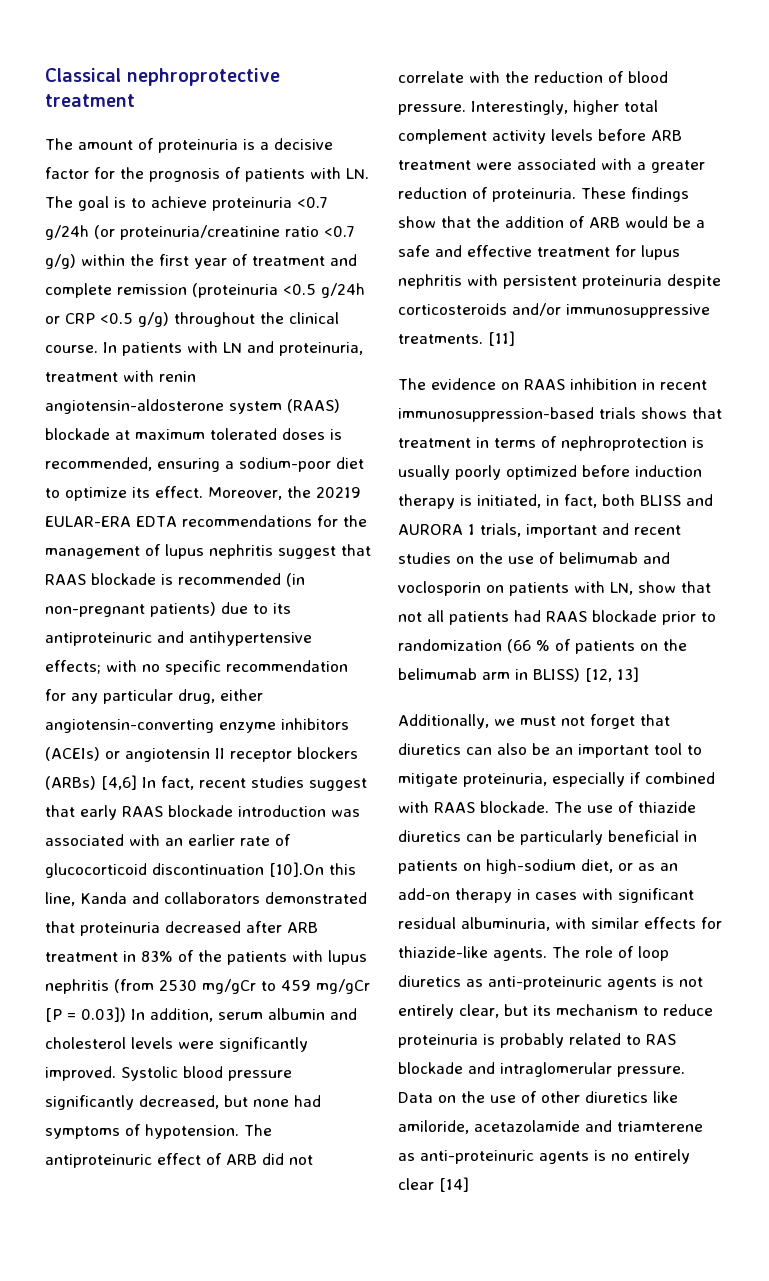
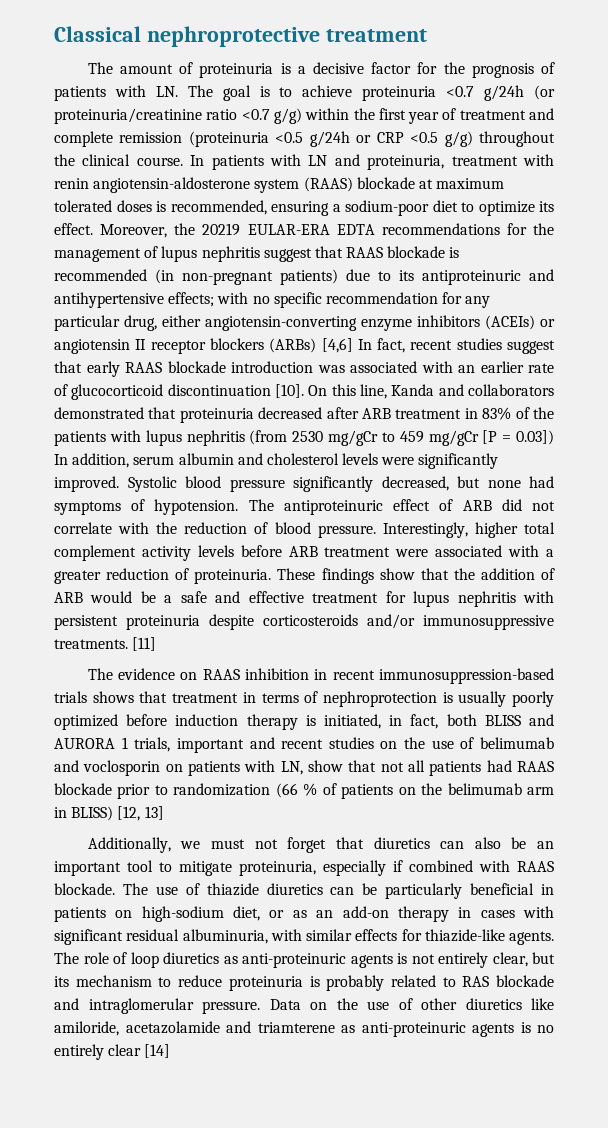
- with no specific recommendation for any particular drug, either angiotensin-converting enzyme inhibitors (ACEIs) or angiotensin II receptor blockers (ARBs) [4,6] In fact, recent studies suggest that early RAAS blockade introduction was associated with an earlier rate of glucocorticoid discontinuation [10].On this line, Kanda and collaborators demonstrated that proteinuria decreased after ARB treatment in 83% of the patients with lupus nephritis (from 2530 mg/gCr to 459 mg/gCr [P = 0.03]) In addition, serum albumin and cholesterol levels were significantly improved.
+ with no specific recommendation for any particular drug, either angiotensin-converting enzyme inhibitors (ACEIs) or angiotensin II receptor blockers (ARBs) [4,6] In fact, recent studies suggest that early RAAS blockade introduction was associated with an earlier rate of glucocorticoid discontinuation [10]. On this line, Kanda and collaborators demonstrated that proteinuria decreased after ARB treatment in 83% of the patients with lupus nephritis (from 2530 mg/gCr to 459 mg/gCr [P = 0.03]) In addition, serum albumin and cholesterol levels were significantly improved.

